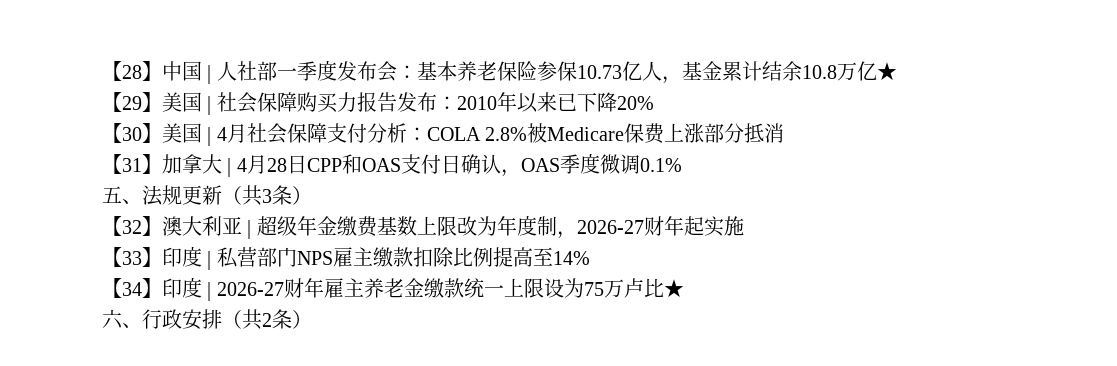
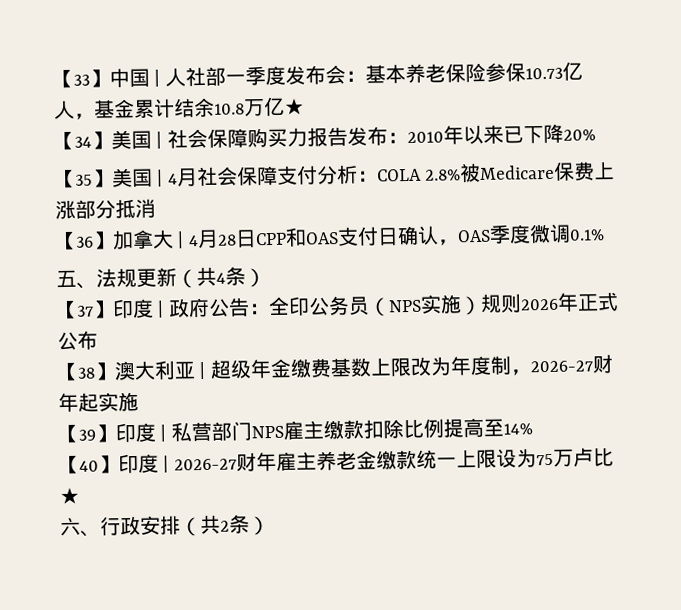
- 【28】中国 | 人社部一季度发布会：基本养老保险参保10.73亿人，基金累计结余10.8万亿★
+ 【33】中国 | 人社部一季度发布会：基本养老保险参保10.73亿人，基金累计结余10.8万亿★
- 【29】美国 | 社会保障购买力报告发布：2010年以来已下降20%
+ 【34】美国 | 社会保障购买力报告发布：2010年以来已下降20%
- 【30】美国 | 4月社会保障支付分析：COLA 2.8%被Medicare保费上涨部分抵消
+ 【35】美国 | 4月社会保障支付分析：COLA 2.8%被Medicare保费上涨部分抵消
- 【31】加拿大 | 4月28日CPP和OAS支付日确认，OAS季度微调0.1%
+ 【36】加拿大 | 4月28日CPP和OAS支付日确认，OAS季度微调0.1%
- 五、法规更新（共3条）
+ 五、法规更新（共4条）
- 【32】澳大利亚 | 超级年金缴费基数上限改为年度制，2026-27财年起实施
+ 【37】印度 | 政府公告：全印公务员（NPS实施）规则2026年正式公布
+ 【38】澳大利亚 | 超级年金缴费基数上限改为年度制，2026-27财年起实施
- 【33】印度 | 私营部门NPS雇主缴款扣除比例提高至14%
+ 【39】印度 | 私营部门NPS雇主缴款扣除比例提高至14%
- 【34】印度 | 2026-27财年雇主养老金缴款统一上限设为75万卢比★
+ 【40】印度 | 2026-27财年雇主养老金缴款统一上限设为75万卢比★

